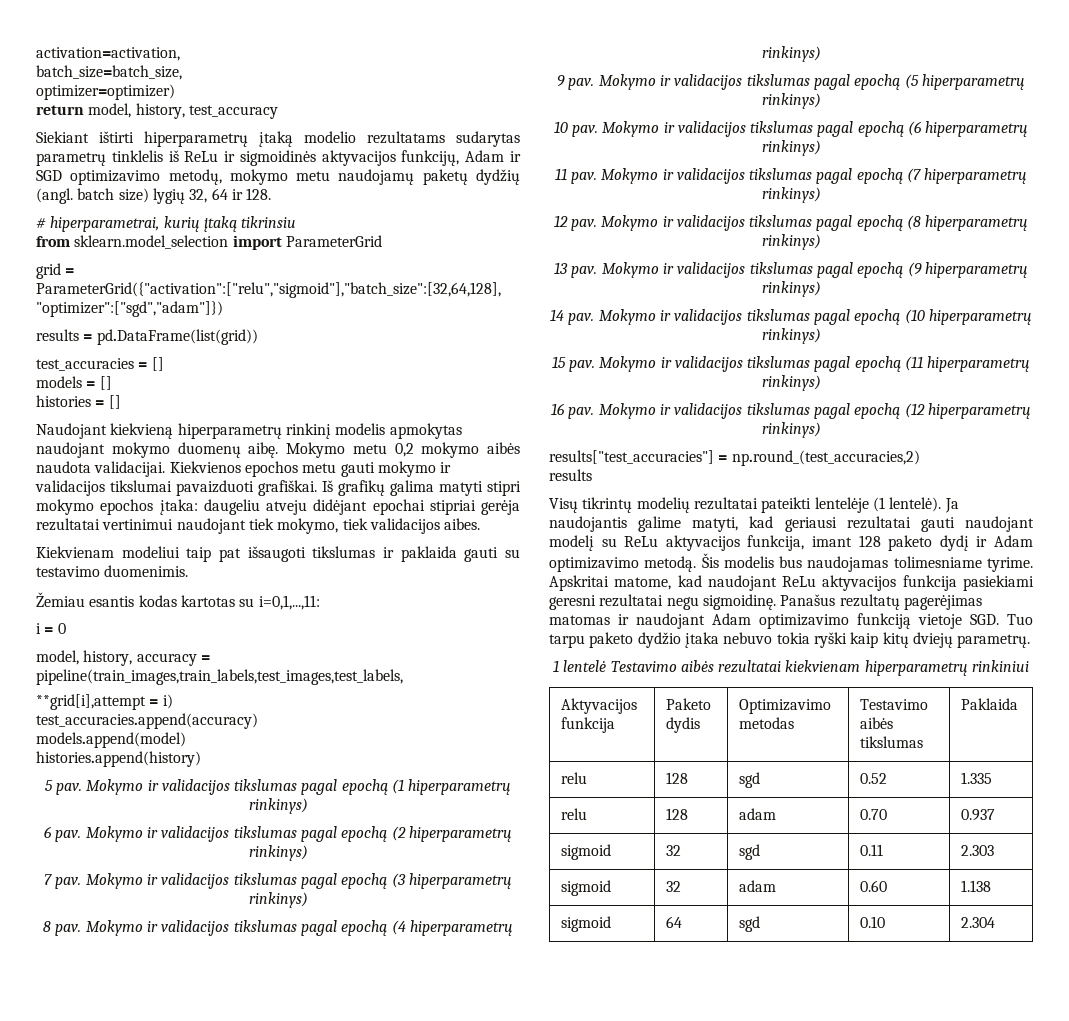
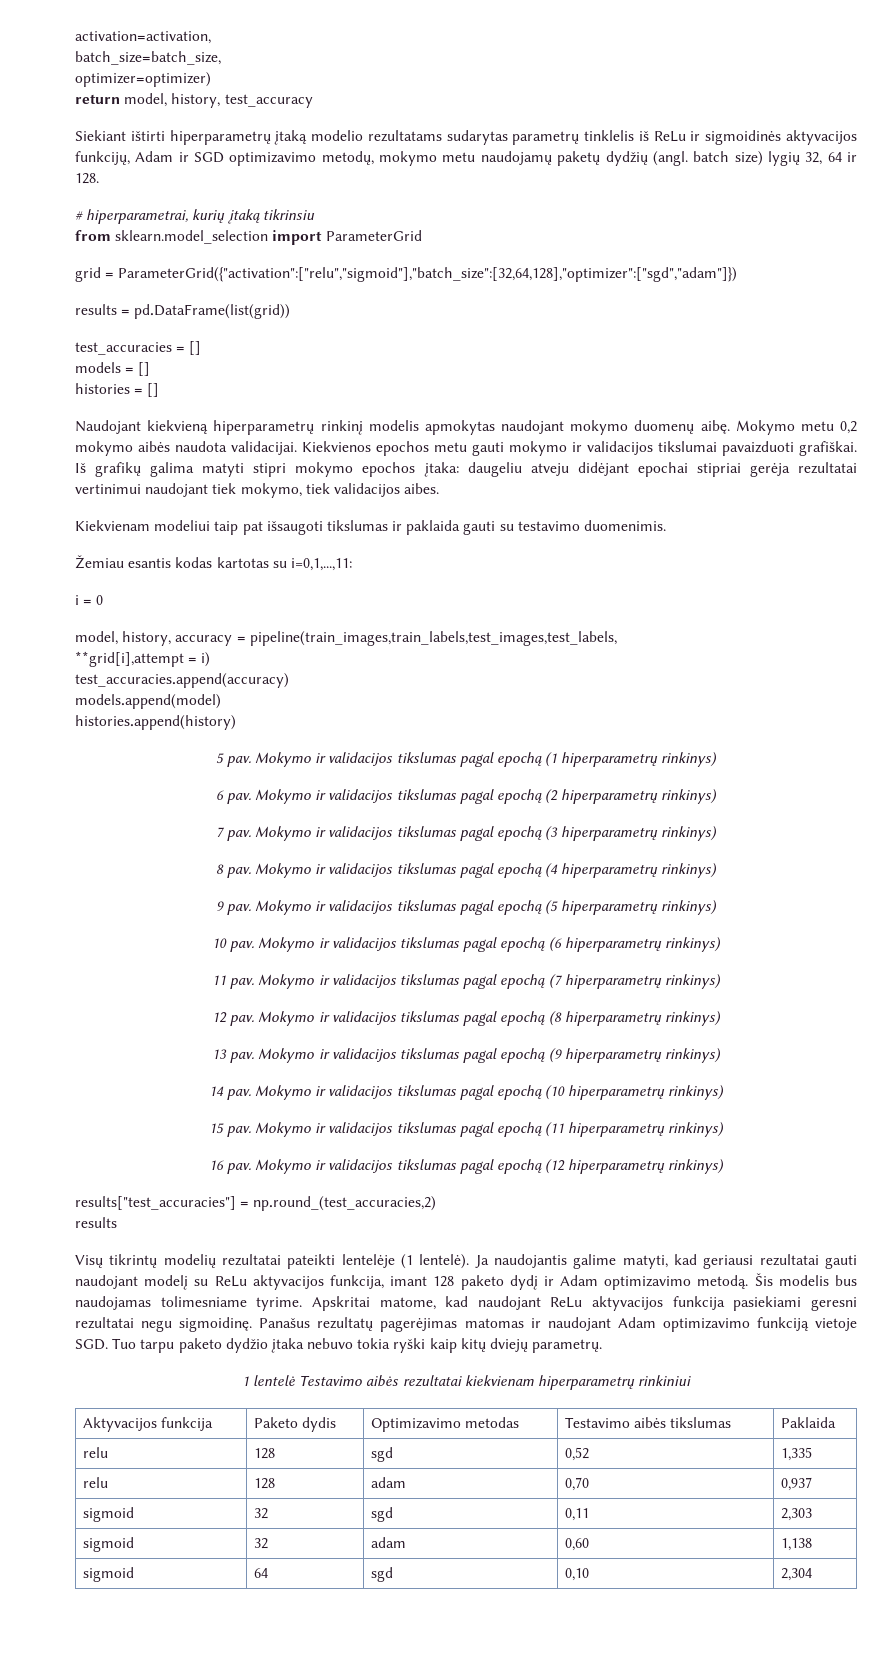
- relu | 128 | sgd | 0.52 | 1.335
+ relu | 128 | sgd | 0,52 | 1,335
- relu | 128 | adam | 0.70 | 0.937
+ relu | 128 | adam | 0,70 | 0,937
- sigmoid | 32 | sgd | 0.11 | 2.303
+ sigmoid | 32 | sgd | 0,11 | 2,303
- sigmoid | 32 | adam | 0.60 | 1.138
+ sigmoid | 32 | adam | 0,60 | 1,138
- sigmoid | 64 | sgd | 0.10 | 2.304
+ sigmoid | 64 | sgd | 0,10 | 2,304

